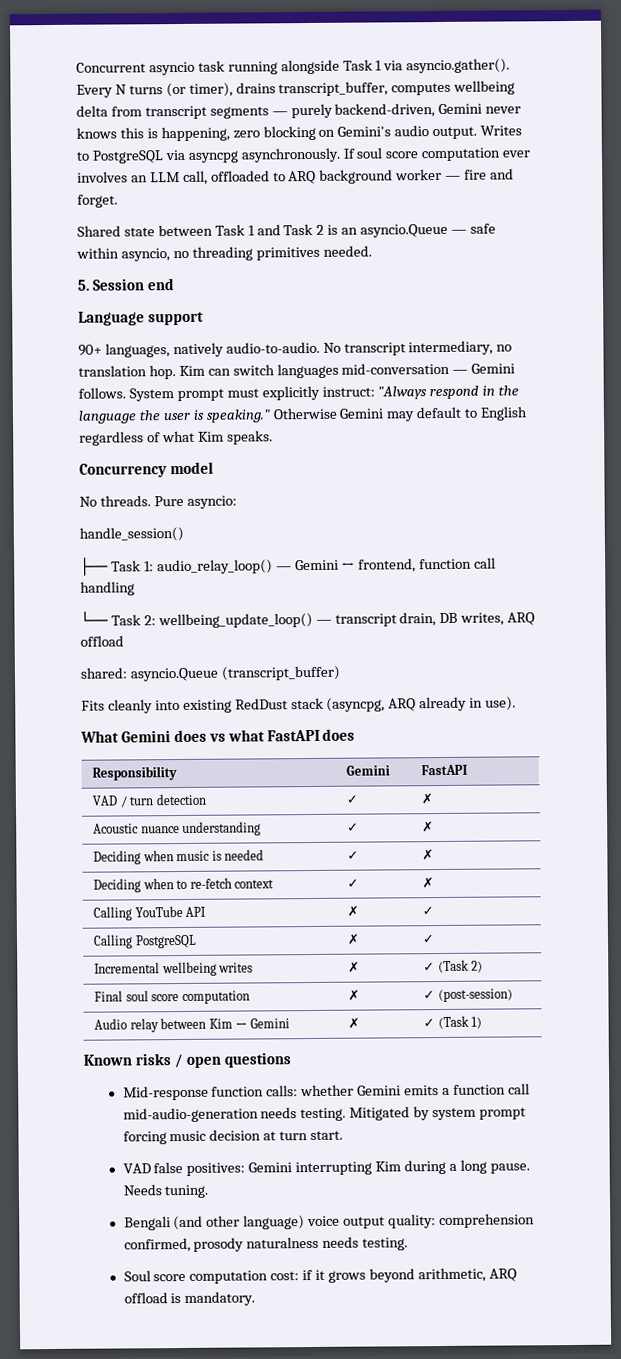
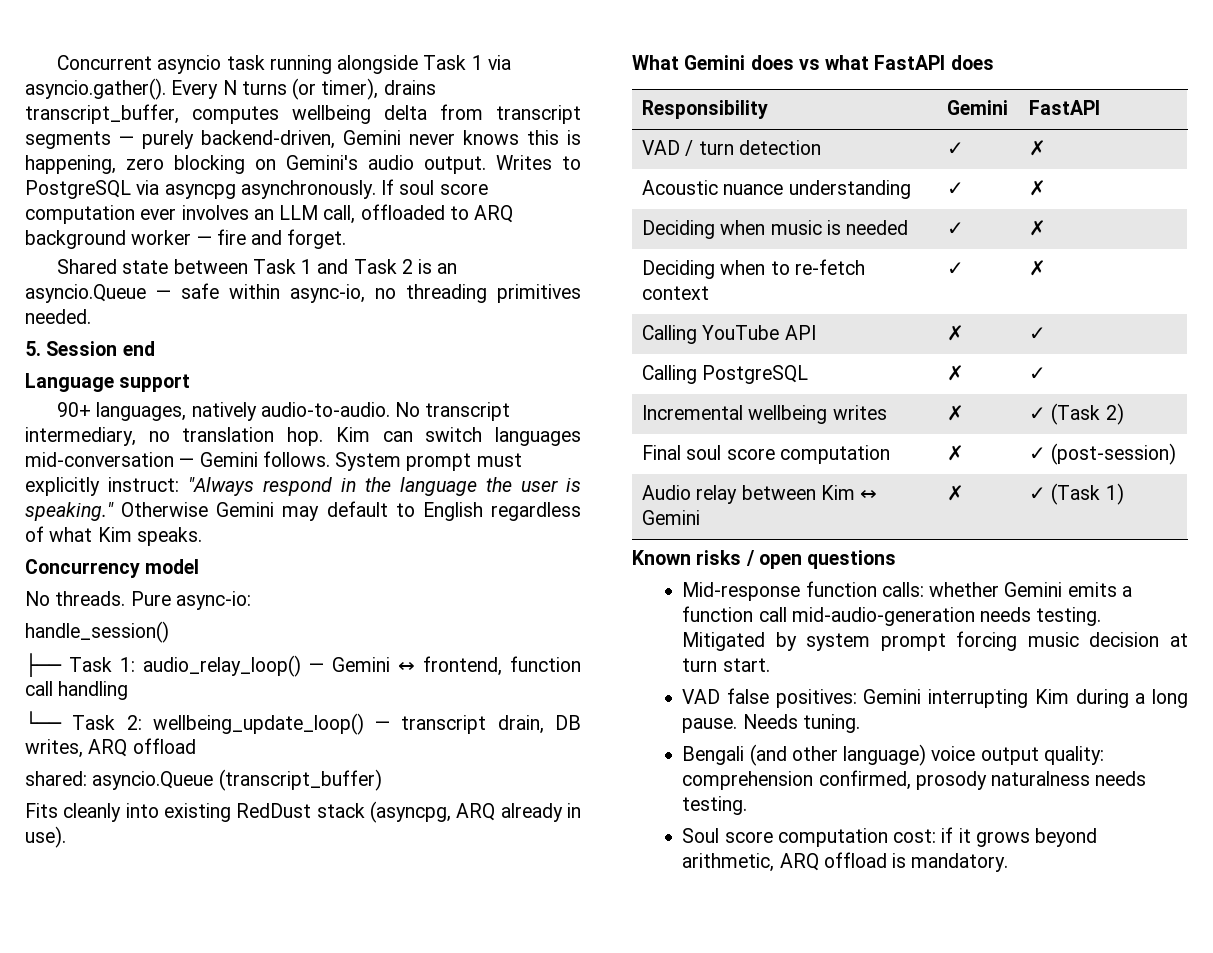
- Shared state between Task 1 and Task 2 is an asyncio.Queue — safe within asyncio, no threading primitives needed.
+ Shared state between Task 1 and Task 2 is an asyncio.Queue — safe within async-io, no threading primitives needed.
- Pure asyncio:
+ Pure async-io:

